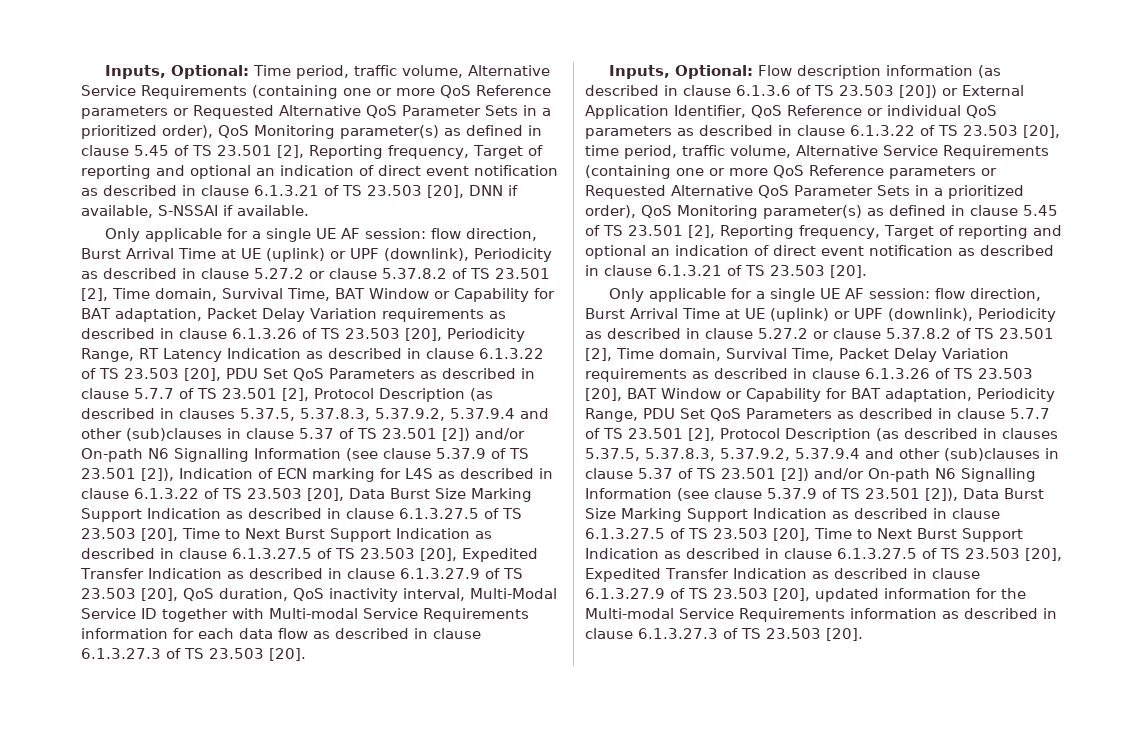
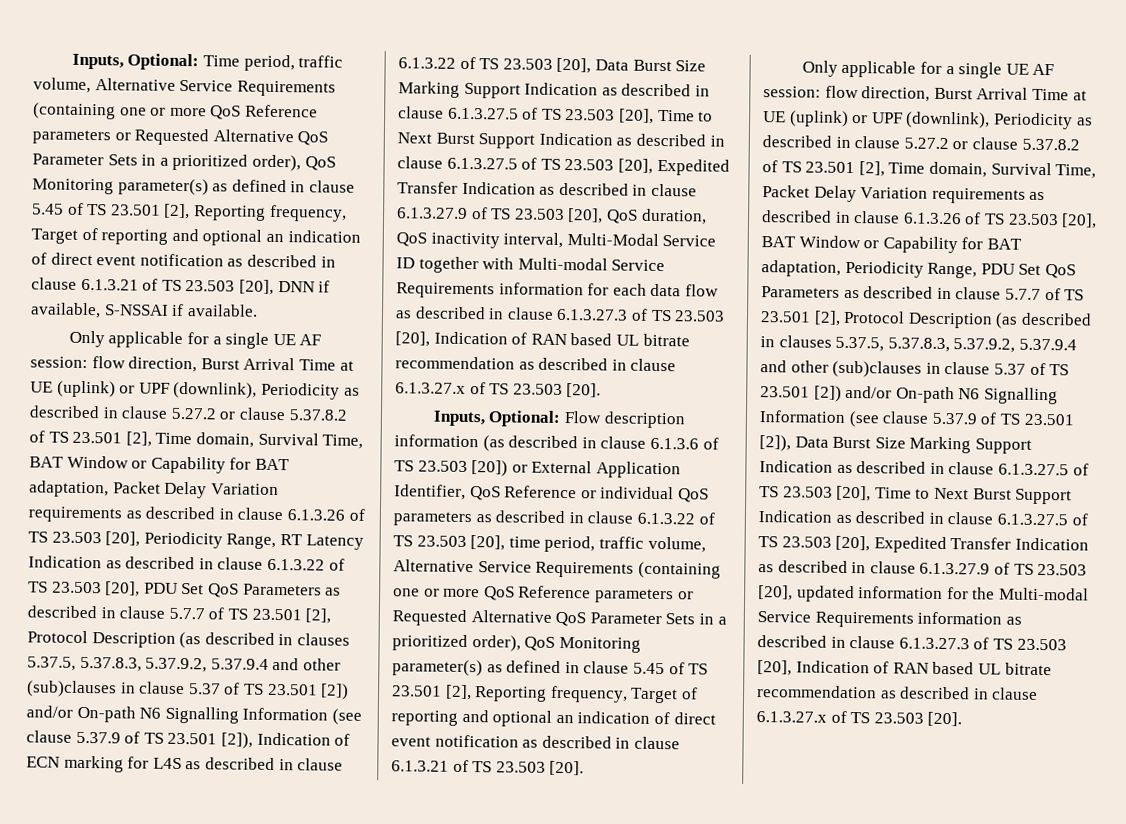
- flow direction, Burst Arrival Time at UE (uplink) or UPF (downlink), Periodicity as described in clause 5.27.2 or clause 5.37.8.2 of TS 23.501 [2], Time domain, Survival Time, BAT Window or Capability for BAT adaptation, Packet Delay Variation requirements as described in clause 6.1.3.26 of TS 23.503 [20], Periodicity Range, RT Latency Indication as described in clause 6.1.3.22 of TS 23.503 [20], PDU Set QoS Parameters as described in clause 5.7.7 of TS 23.501 [2], Protocol Description (as described in clauses 5.37.5, 5.37.8.3, 5.37.9.2, 5.37.9.4 and other (sub)clauses in clause 5.37 of TS 23.501 [2]) and/or On-path N6 Signalling Information (see clause 5.37.9 of TS 23.501 [2]), Indication of ECN marking for L4S as described in clause 6.1.3.22 of TS 23.503 [20], Data Burst Size Marking Support Indication as described in clause 6.1.3.27.5 of TS 23.503 [20], Time to Next Burst Support Indication as described in clause 6.1.3.27.5 of TS 23.503 [20], Expedited Transfer Indication as described in clause 6.1.3.27.9 of TS 23.503 [20], QoS duration, QoS inactivity interval, Multi-Modal Service ID together with Multi-modal Service Requirements information for each data flow as described in clause 6.1.3.27.3 of TS 23.503 [20].
+ flow direction, Burst Arrival Time at UE (uplink) or UPF (downlink), Periodicity as described in clause 5.27.2 or clause 5.37.8.2 of TS 23.501 [2], Time domain, Survival Time, BAT Window or Capability for BAT adaptation, Packet Delay Variation requirements as described in clause 6.1.3.26 of TS 23.503 [20], Periodicity Range, RT Latency Indication as described in clause 6.1.3.22 of TS 23.503 [20], PDU Set QoS Parameters as described in clause 5.7.7 of TS 23.501 [2], Protocol Description (as described in clauses 5.37.5, 5.37.8.3, 5.37.9.2, 5.37.9.4 and other (sub)clauses in clause 5.37 of TS 23.501 [2]) and/or On-path N6 Signalling Information (see clause 5.37.9 of TS 23.501 [2]), Indication of ECN marking for L4S as described in clause 6.1.3.22 of TS 23.503 [20], Data Burst Size Marking Support Indication as described in clause 6.1.3.27.5 of TS 23.503 [20], Time to Next Burst Support Indication as described in clause 6.1.3.27.5 of TS 23.503 [20], Expedited Transfer Indication as described in clause 6.1.3.27.9 of TS 23.503 [20], QoS duration, QoS inactivity interval, Multi-Modal Service ID together with Multi-modal Service Requirements information for each data flow as described in clause 6.1.3.27.3 of TS 23.503 [20], Indication of RAN based UL bitrate recommendation as described in clause 6.1.3.27.x of TS 23.503 [20].
- flow direction, Burst Arrival Time at UE (uplink) or UPF (downlink), Periodicity as described in clause 5.27.2 or clause 5.37.8.2 of TS 23.501 [2], Time domain, Survival Time, Packet Delay Variation requirements as described in clause 6.1.3.26 of TS 23.503 [20], BAT Window or Capability for BAT adaptation, Periodicity Range, PDU Set QoS Parameters as described in clause 5.7.7 of TS 23.501 [2], Protocol Description (as described in clauses 5.37.5, 5.37.8.3, 5.37.9.2, 5.37.9.4 and other (sub)clauses in clause 5.37 of TS 23.501 [2]) and/or On-path N6 Signalling Information (see clause 5.37.9 of TS 23.501 [2]), Data Burst Size Marking Support Indication as described in clause 6.1.3.27.5 of TS 23.503 [20], Time to Next Burst Support Indication as described in clause 6.1.3.27.5 of TS 23.503 [20], Expedited Transfer Indication as described in clause 6.1.3.27.9 of TS 23.503 [20], updated information for the Multi-modal Service Requirements information as described in clause 6.1.3.27.3 of TS 23.503 [20].
+ flow direction, Burst Arrival Time at UE (uplink) or UPF (downlink), Periodicity as described in clause 5.27.2 or clause 5.37.8.2 of TS 23.501 [2], Time domain, Survival Time, Packet Delay Variation requirements as described in clause 6.1.3.26 of TS 23.503 [20], BAT Window or Capability for BAT adaptation, Periodicity Range, PDU Set QoS Parameters as described in clause 5.7.7 of TS 23.501 [2], Protocol Description (as described in clauses 5.37.5, 5.37.8.3, 5.37.9.2, 5.37.9.4 and other (sub)clauses in clause 5.37 of TS 23.501 [2]) and/or On-path N6 Signalling Information (see clause 5.37.9 of TS 23.501 [2]), Data Burst Size Marking Support Indication as described in clause 6.1.3.27.5 of TS 23.503 [20], Time to Next Burst Support Indication as described in clause 6.1.3.27.5 of TS 23.503 [20], Expedited Transfer Indication as described in clause 6.1.3.27.9 of TS 23.503 [20], updated information for the Multi-modal Service Requirements information as described in clause 6.1.3.27.3 of TS 23.503 [20], Indication of RAN based UL bitrate recommendation as described in clause 6.1.3.27.x of TS 23.503 [20].

